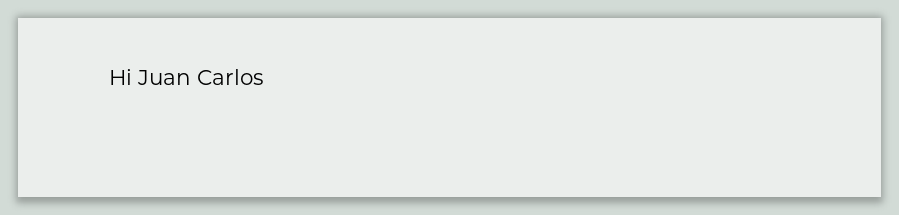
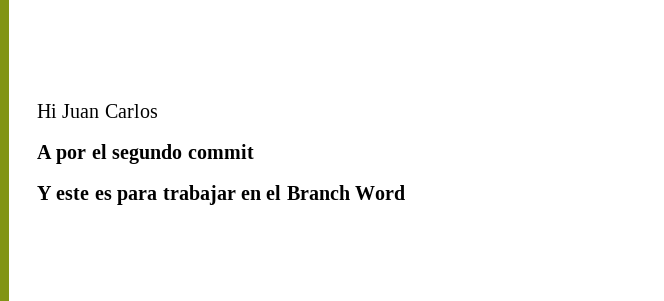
+ A por el segundo commit
+ Y este es para trabajar en el Branch Word

